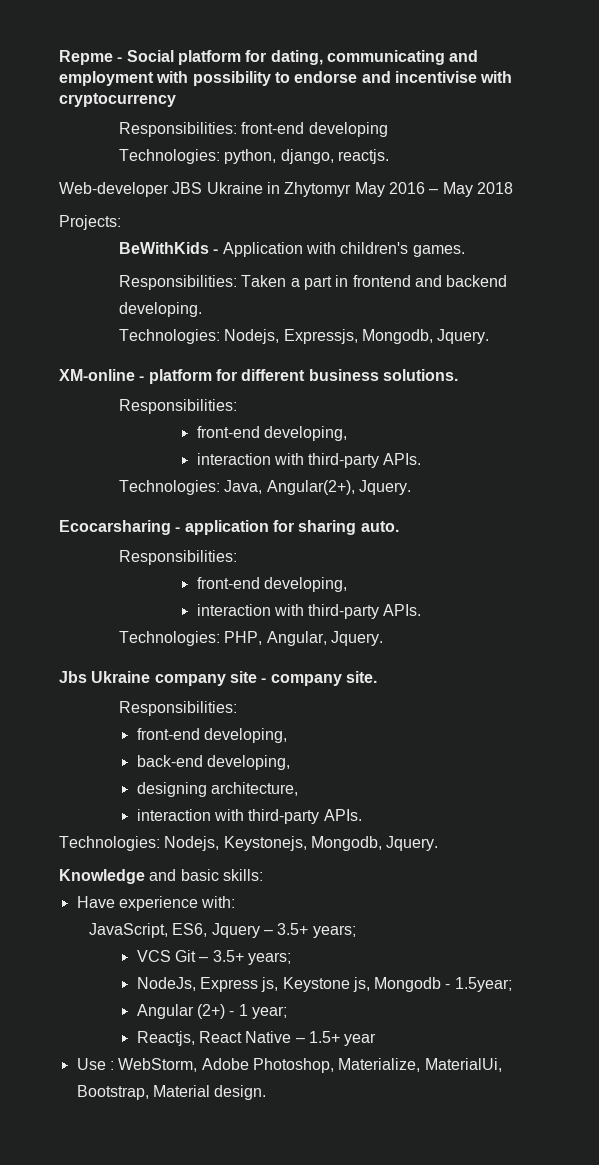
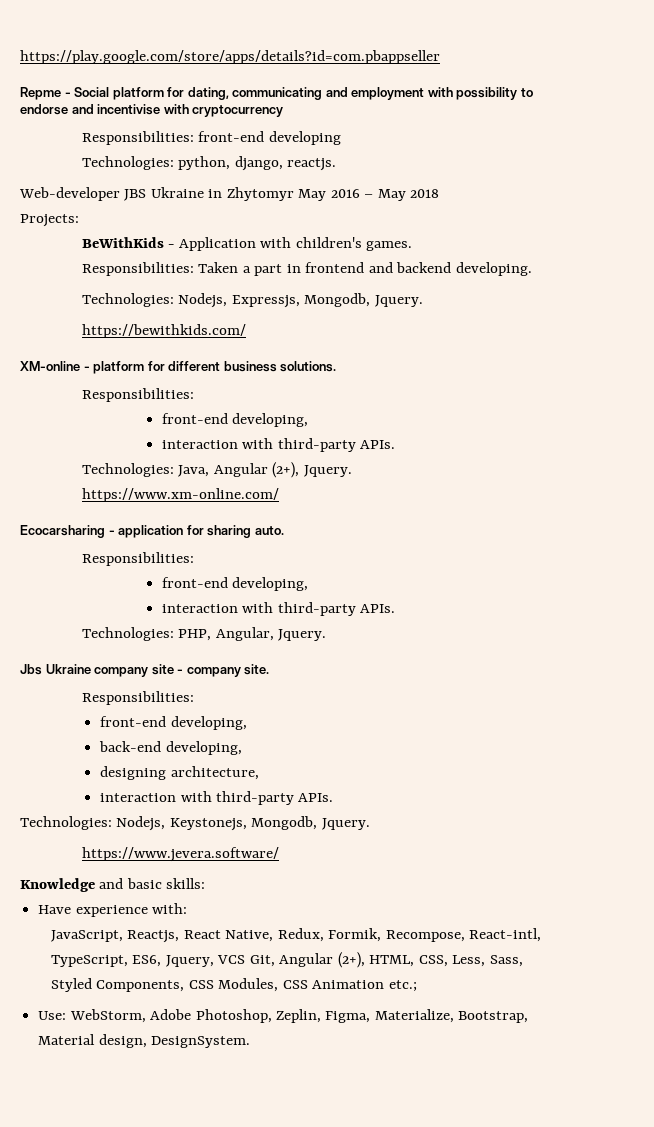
+ https://play.google.com/store/apps/details?id=com.pbappseller
+ https://bewithkids.com/
- Technologies: Java, Angular(2+), Jquery.
+ Technologies: Java, Angular (2+), Jquery.
+ https://www.xm-online.com/
+ https://www.jevera.software/
- JavaScript, ES6, Jquery – 3.5+ years;
- VCS Git – 3.5+ years;
- NodeJs, Express js, Keystone js, Mongodb - 1.5year;
- Angular (2+) - 1 year;
- Reactjs, React Native – 1.5+ year
- Use : WebStorm, Adobe Photoshop, Materialize, MaterialUi, Bootstrap, Material design.
+ JavaScript, Reactjs, React Native, Redux, Formik, Recompose, React-intl, TypeScript, ES6, Jquery, VCS Git, Angular (2+), HTML, CSS, Less, Sass, Styled Components, CSS Modules, CSS Animation etc.;
+ Use: WebStorm, Adobe Photoshop, Zeplin, Figma, Materialize, Bootstrap, Material design, DesignSystem.

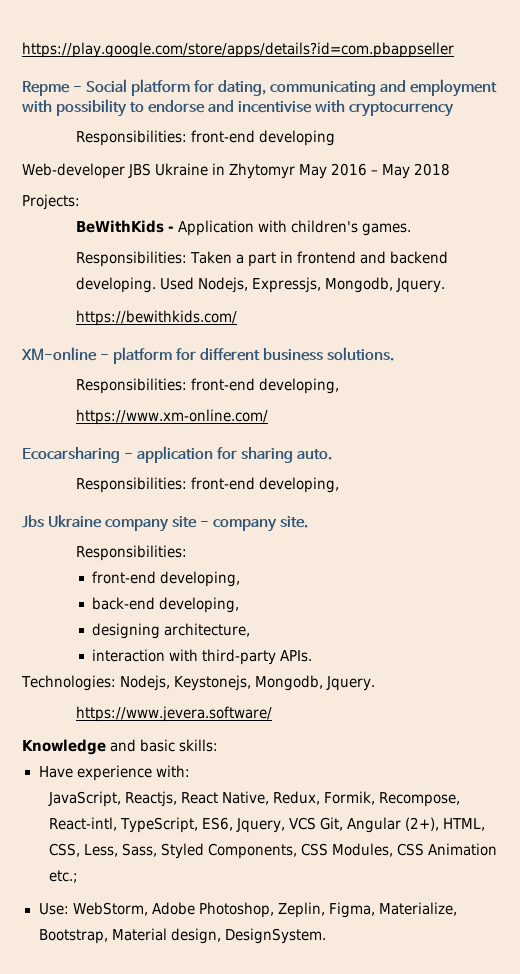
- Technologies: python, django, reactjs.
- Responsibilities: Taken a part in frontend and backend developing.
- Technologies: Nodejs, Expressjs, Mongodb, Jquery.
+ Responsibilities: Taken a part in frontend and backend developing. Used Nodejs, Expressjs, Mongodb, Jquery.
  XM-online - platform for different business solutions.
- Responsibilities:
- front-end developing,
- interaction with third-party APIs.
- Technologies: Java, Angular (2+), Jquery.
+ Responsibilities: front-end developing,
  Ecocarsharing - application for sharing auto.
- Responsibilities:
- front-end developing,
- interaction with third-party APIs.
- Technologies: PHP, Angular, Jquery.
+ Responsibilities: front-end developing,

